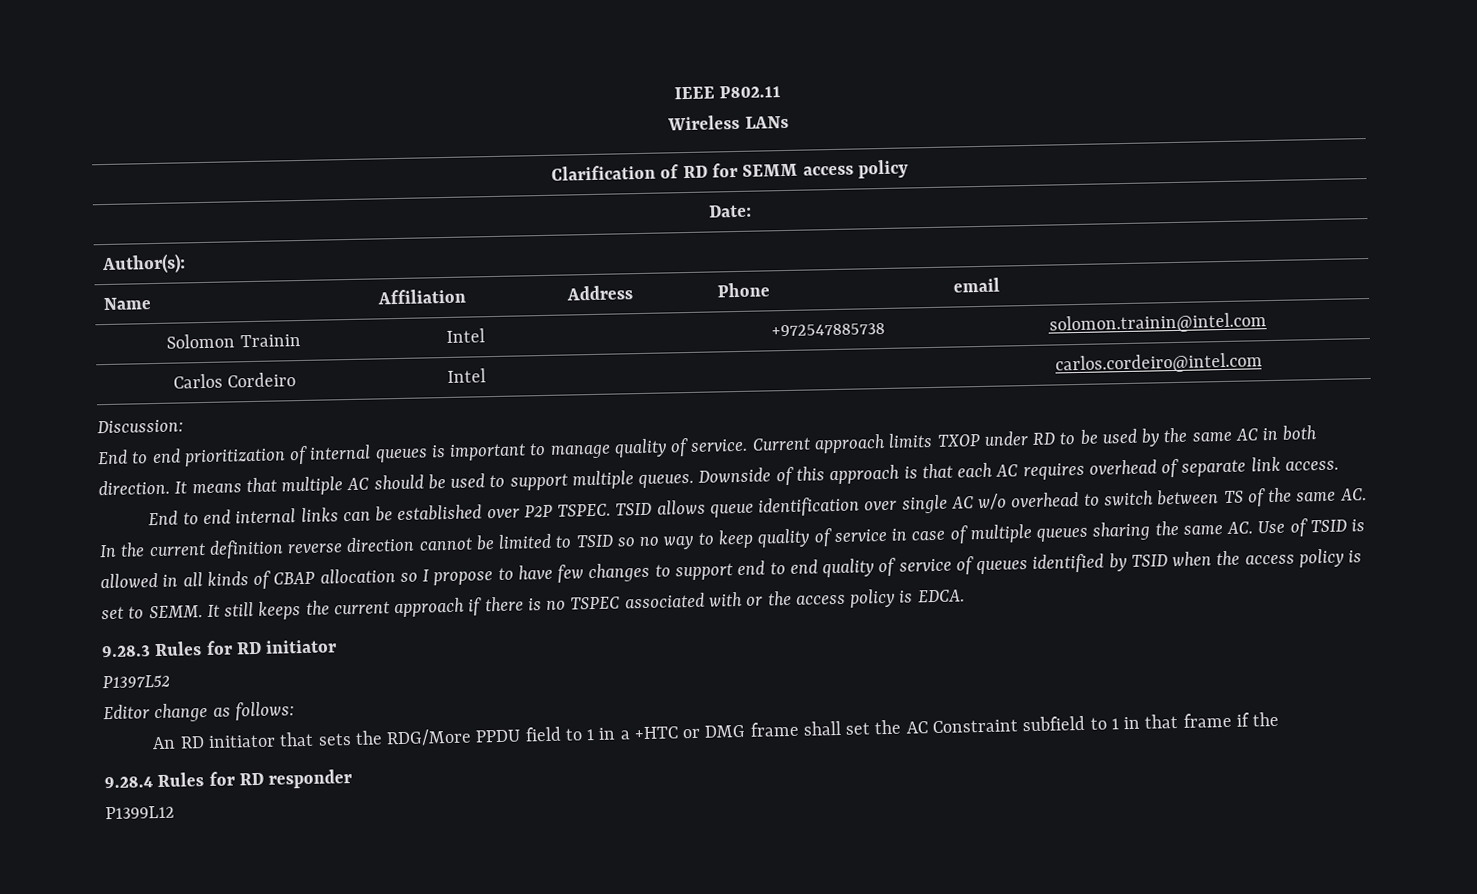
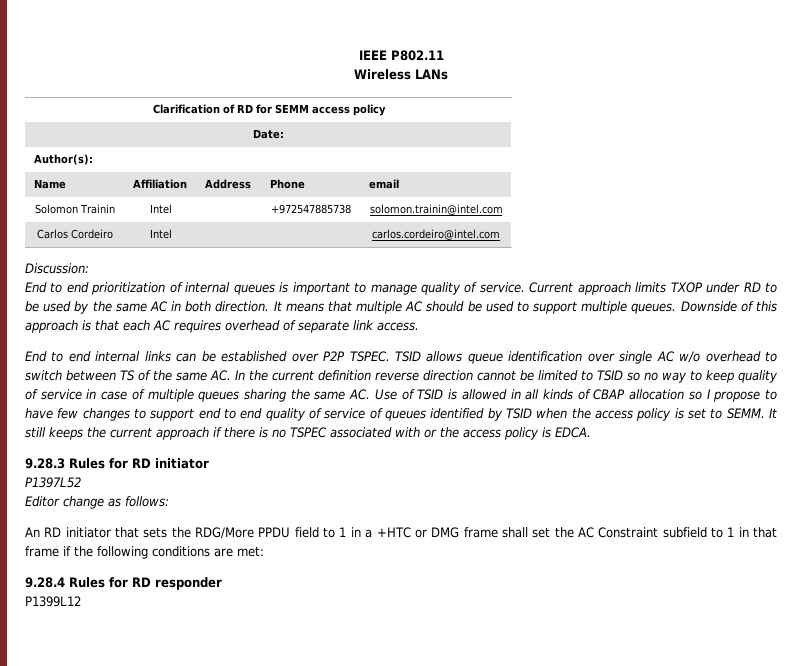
- An RD initiator that sets the RDG/More PPDU field to 1 in a +HTC or DMG frame shall set the AC Constraint subfield to 1 in that frame if the
+ An RD initiator that sets the RDG/More PPDU field to 1 in a +HTC or DMG frame shall set the AC Constraint subfield to 1 in that frame if the following conditions are met:

